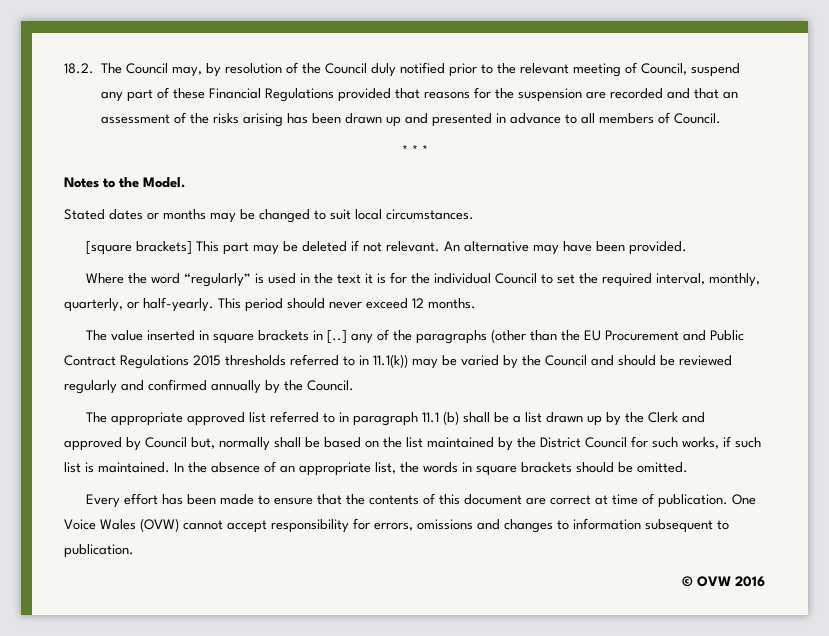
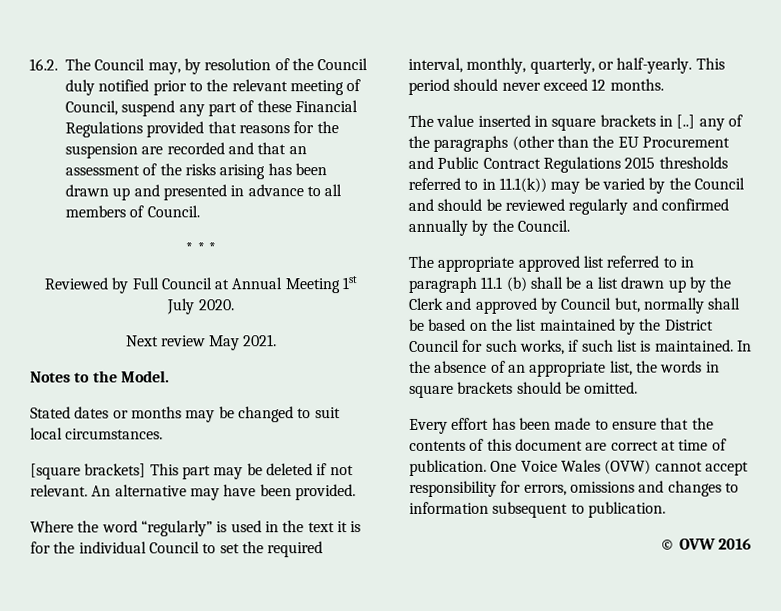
- 18.2. The Council may, by resolution of the Council duly notified prior to the relevant meeting of Council, suspend any part of these Financial Regulations provided that reasons for the suspension are recorded and that an assessment of the risks arising has been drawn up and presented in advance to all members of Council.
+ 16.2. The Council may, by resolution of the Council duly notified prior to the relevant meeting of Council, suspend any part of these Financial Regulations provided that reasons for the suspension are recorded and that an assessment of the risks arising has been drawn up and presented in advance to all members of Council.
+ Reviewed by Full Council at Annual Meeting 1st July 2020.
+ Next review May 2021.

